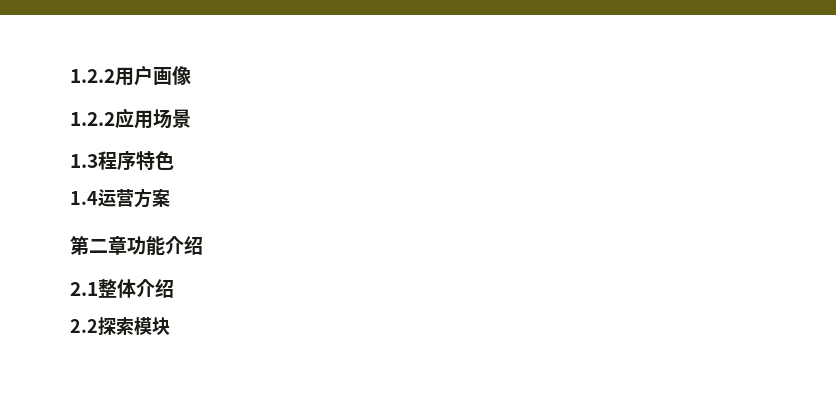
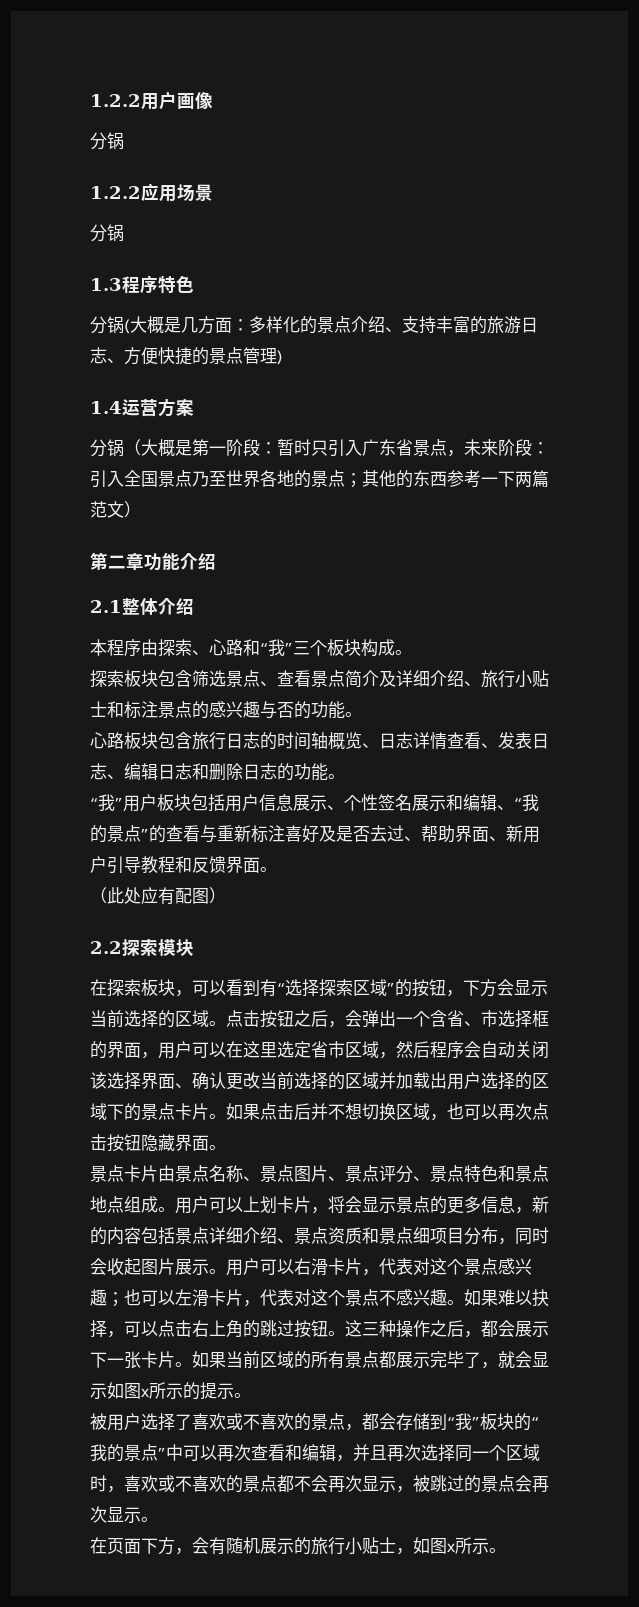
  1.2.2用户画像
+ 分锅
  1.2.2应用场景
+ 分锅
+ 分锅(大概是几方面：多样化的景点介绍、支持丰富的旅游日志、方便快捷的景点管理)
  1.4运营方案
+ 分锅（大概是第一阶段：暂时只引入广东省景点，未来阶段：引入全国景点乃至世界各地的景点；其他的东西参考一下两篇范文）
+ 本程序由探索、心路和“我”三个板块构成。
+ 探索板块包含筛选景点、查看景点简介及详细介绍、旅行小贴士和标注景点的感兴趣与否的功能。
+ 心路板块包含旅行日志的时间轴概览、日志详情查看、发表日志、编辑日志和删除日志的功能。
+ “我”用户板块包括用户信息展示、个性签名展示和编辑、“我的景点”的查看与重新标注喜好及是否去过、帮助界面、新用户引导教程和反馈界面。
+ （此处应有配图）
  2.2探索模块
+ 在探索板块，可以看到有“选择探索区域”的按钮，下方会显示当前选择的区域。点击按钮之后，会弹出一个含省、市选择框的界面，用户可以在这里选定省市区域，然后程序会自动关闭该选择界面、确认更改当前选择的区域并加载出用户选择的区域下的景点卡片。如果点击后并不想切换区域，也可以再次点击按钮隐藏界面。
+ 景点卡片由景点名称、景点图片、景点评分、景点特色和景点地点组成。用户可以上划卡片，将会显示景点的更多信息，新的内容包括景点详细介绍、景点资质和景点细项目分布，同时会收起图片展示。用户可以右滑卡片，代表对这个景点感兴趣；也可以左滑卡片，代表对这个景点不感兴趣。如果难以抉择，可以点击右上角的跳过按钮。这三种操作之后，都会展示下一张卡片。如果当前区域的所有景点都展示完毕了，就会显示如图x所示的提示。
+ 被用户选择了喜欢或不喜欢的景点，都会存储到“我”板块的“我的景点”中可以再次查看和编辑，并且再次选择同一个区域时，喜欢或不喜欢的景点都不会再次显示，被跳过的景点会再次显示。
+ 在页面下方，会有随机展示的旅行小贴士，如图x所示。

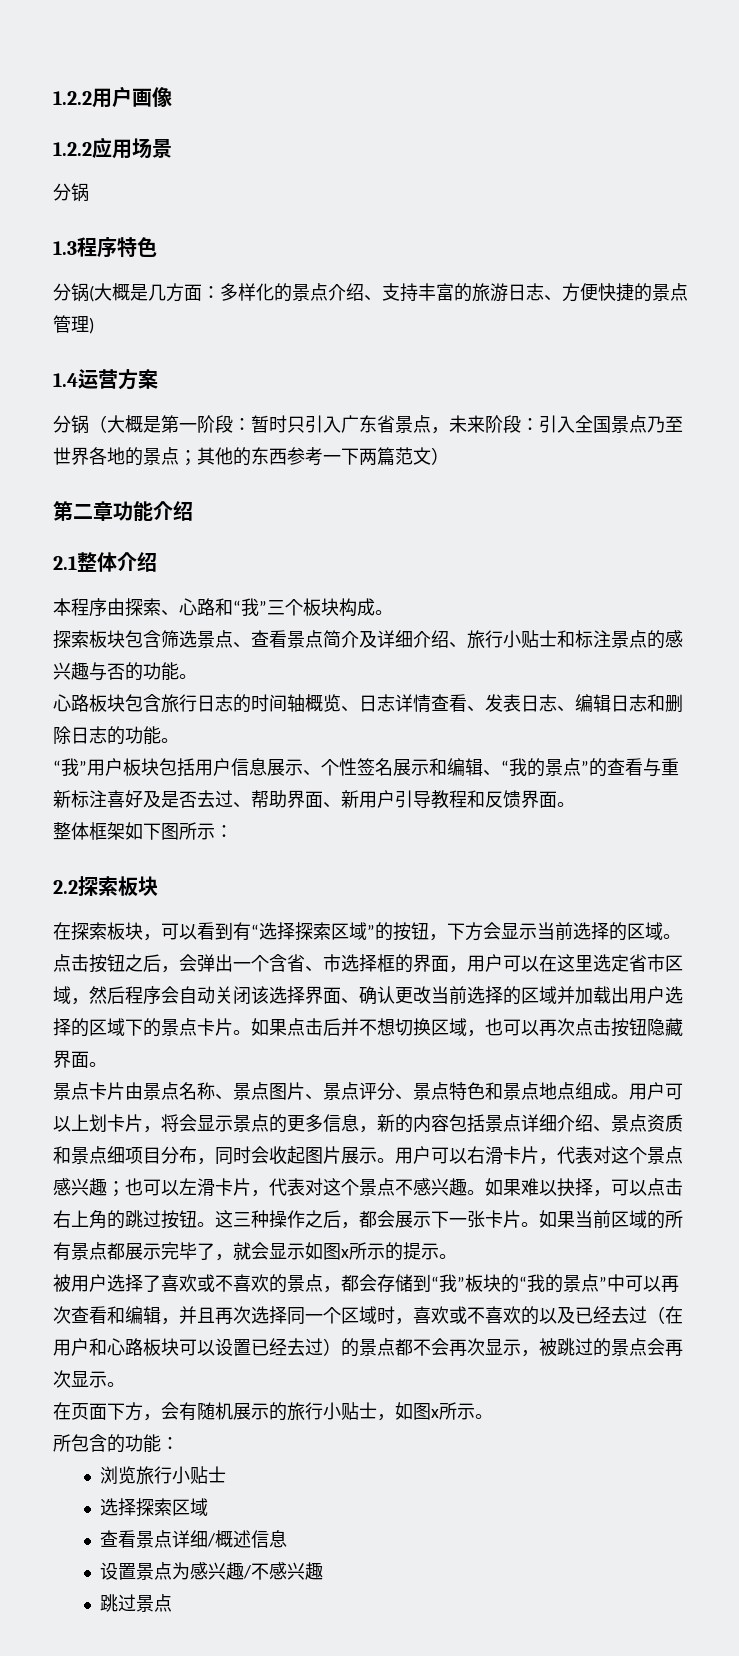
  1.2.2用户画像
- 分锅
- （此处应有配图）
+ 整体框架如下图所示：
- 2.2探索模块
+ 2.2探索板块
- 被用户选择了喜欢或不喜欢的景点，都会存储到“我”板块的“我的景点”中可以再次查看和编辑，并且再次选择同一个区域时，喜欢或不喜欢的景点都不会再次显示，被跳过的景点会再次显示。
+ 被用户选择了喜欢或不喜欢的景点，都会存储到“我”板块的“我的景点”中可以再次查看和编辑，并且再次选择同一个区域时，喜欢或不喜欢的以及已经去过（在用户和心路板块可以设置已经去过）的景点都不会再次显示，被跳过的景点会再次显示。
+ 所包含的功能：
+ 浏览旅行小贴士
+ 选择探索区域
+ 查看景点详细/概述信息
+ 设置景点为感兴趣/不感兴趣
+ 跳过景点

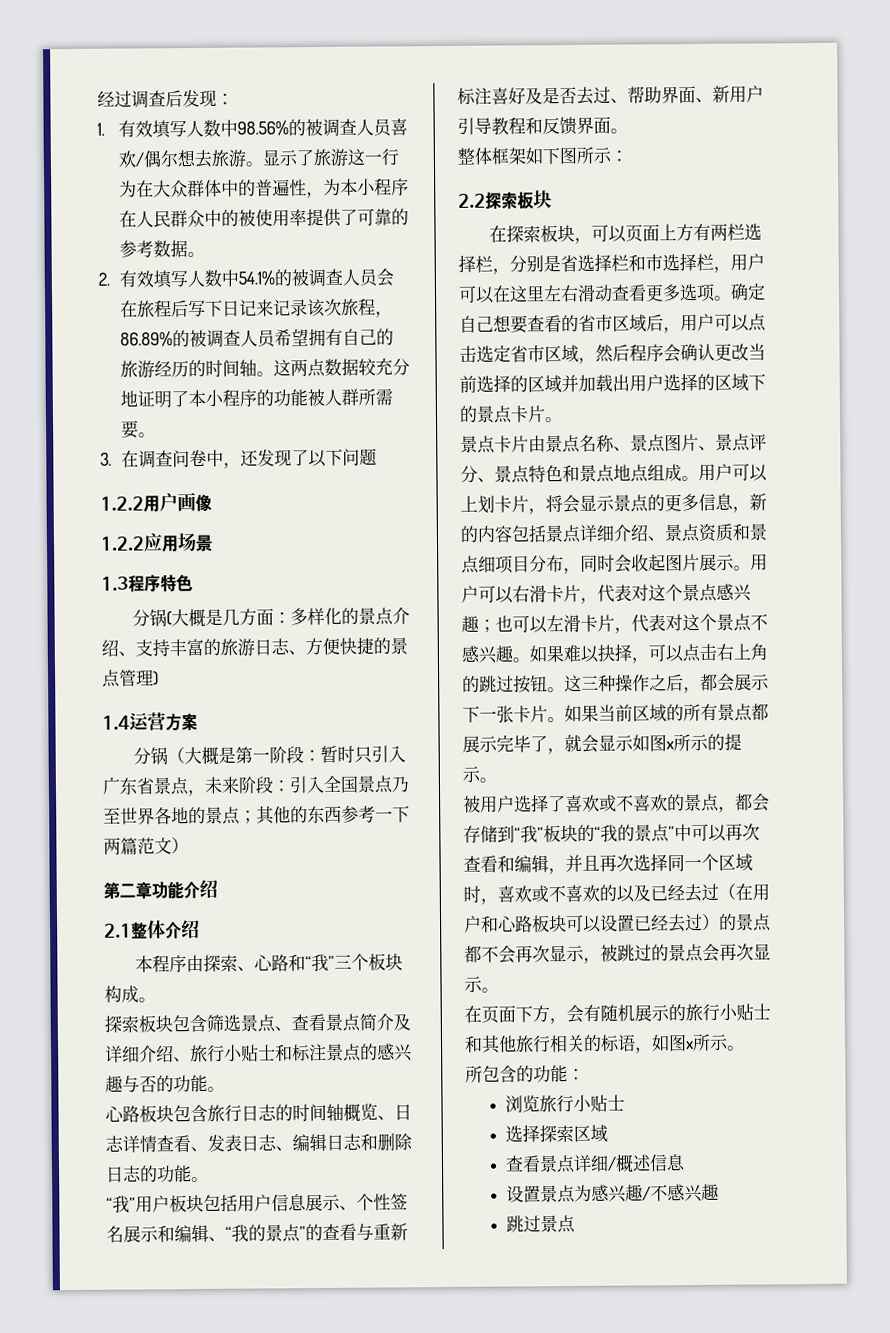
+ 经过调查后发现：
+ 1.有效填写人数中98.56%的被调查人员喜欢/偶尔想去旅游。显示了旅游这一行为在大众群体中的普遍性，为本小程序在人民群众中的被使用率提供了可靠的参考数据。
+ 2.有效填写人数中54.1%的被调查人员会在旅程后写下日记来记录该次旅程，86.89%的被调查人员希望拥有自己的旅游经历的时间轴。这两点数据较充分地证明了本小程序的功能被人群所需要。
+ 3.在调查问卷中，还发现了以下问题
  1.2.2应用场景
- 分锅
- 在探索板块，可以看到有“选择探索区域”的按钮，下方会显示当前选择的区域。点击按钮之后，会弹出一个含省、市选择框的界面，用户可以在这里选定省市区域，然后程序会自动关闭该选择界面、确认更改当前选择的区域并加载出用户选择的区域下的景点卡片。如果点击后并不想切换区域，也可以再次点击按钮隐藏界面。
+ 在探索板块，可以页面上方有两栏选择栏，分别是省选择栏和市选择栏，用户可以在这里左右滑动查看更多选项。确定自己想要查看的省市区域后，用户可以点击选定省市区域，然后程序会确认更改当前选择的区域并加载出用户选择的区域下的景点卡片。
- 在页面下方，会有随机展示的旅行小贴士，如图x所示。
+ 在页面下方，会有随机展示的旅行小贴士和其他旅行相关的标语，如图x所示。

